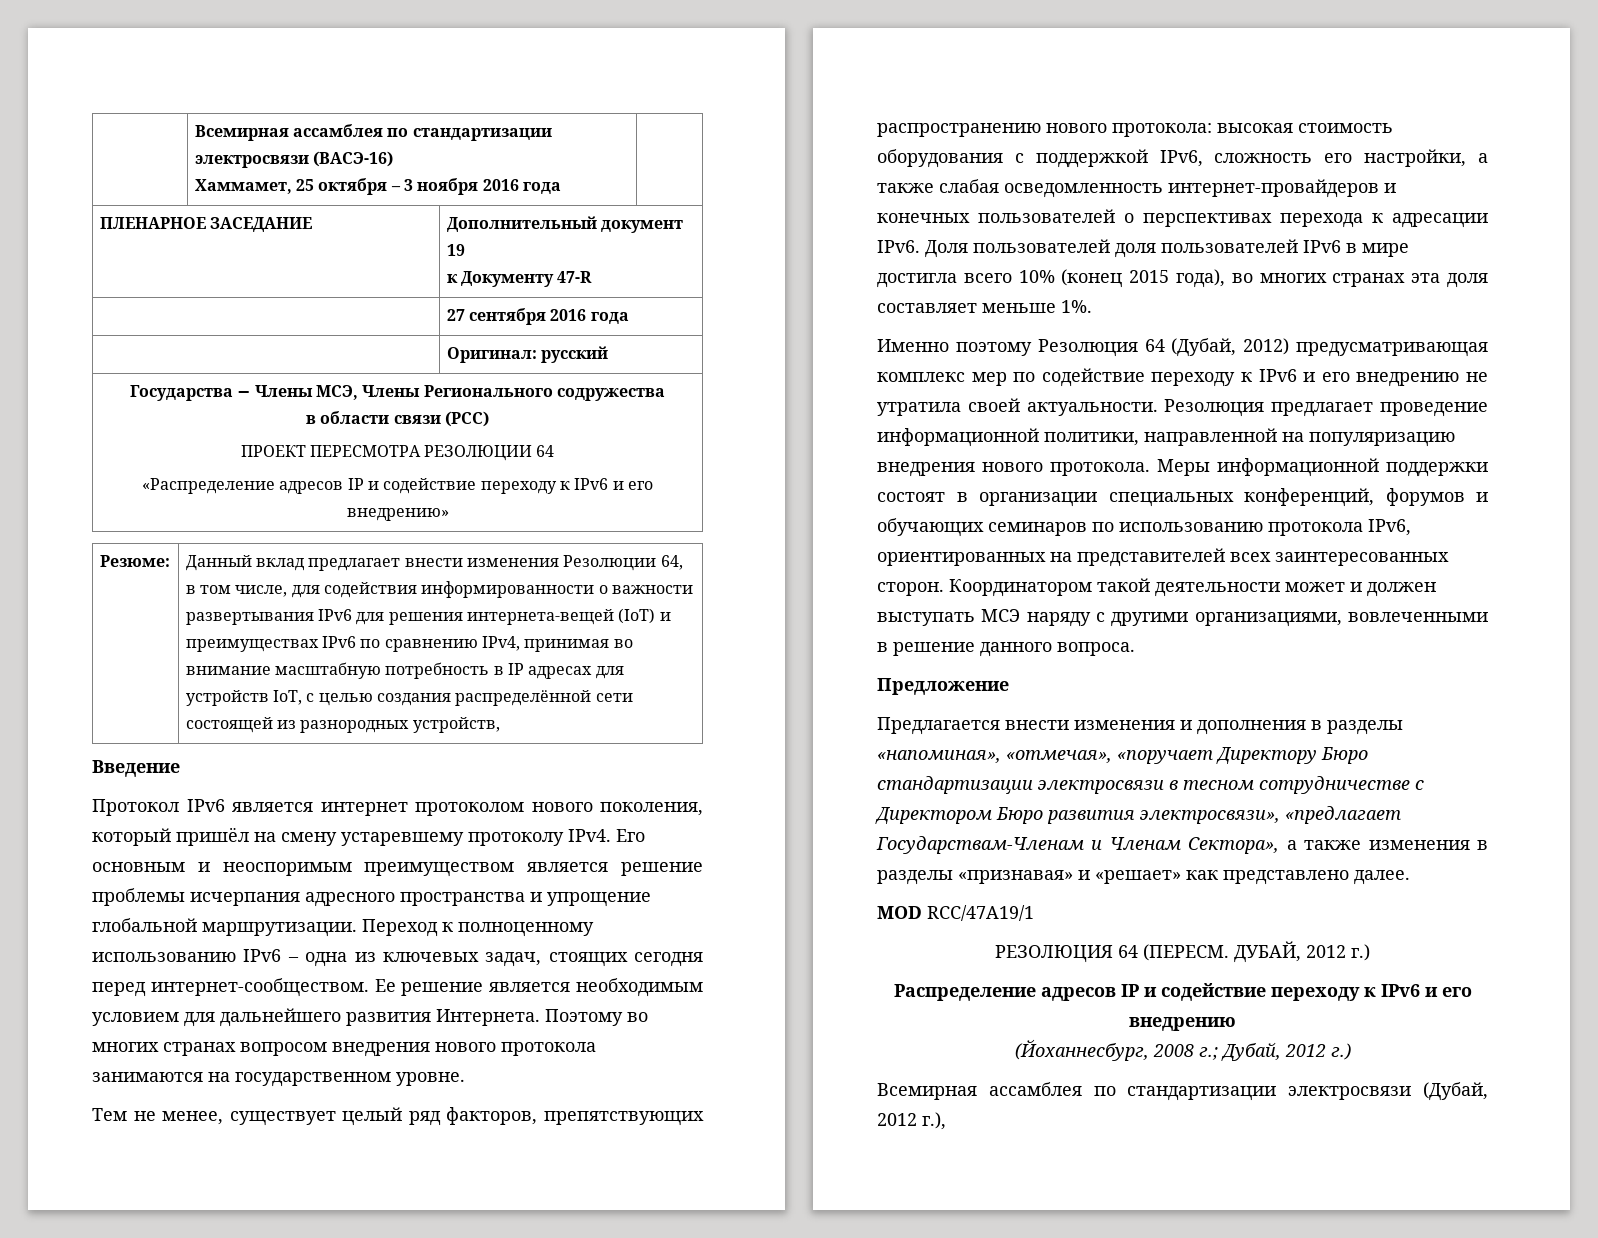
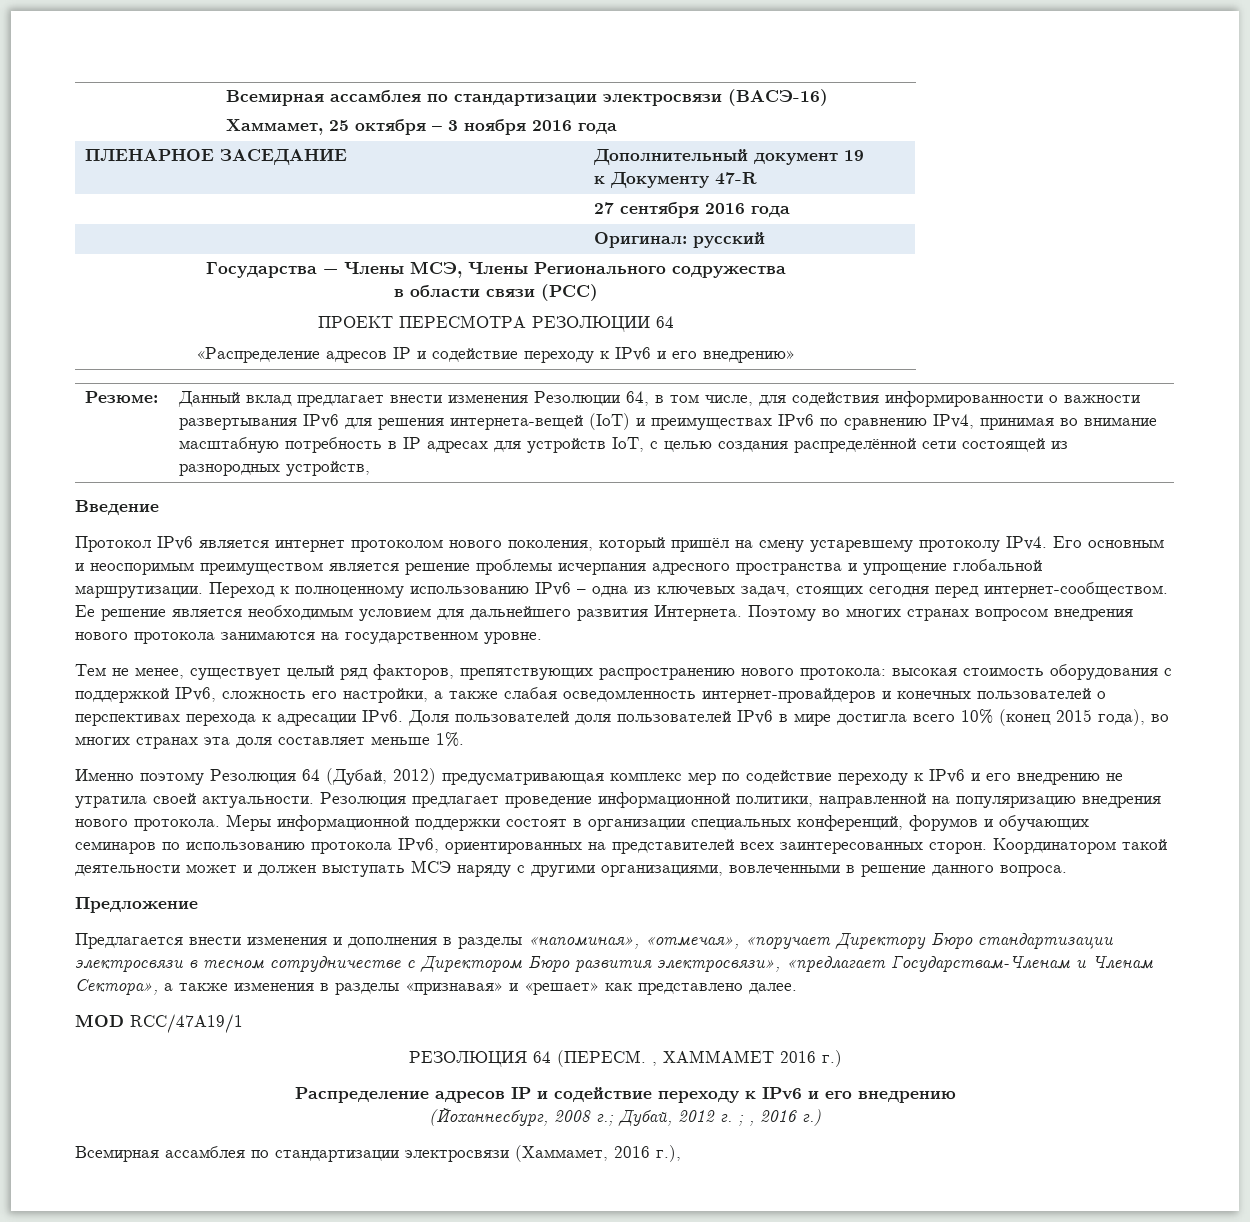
- РЕЗОЛЮЦИЯ 64 (ПЕРЕСМ. ДУБАЙ, 2012 г.)
+ РЕЗОЛЮЦИЯ 64 (ПЕРЕСМ. , ХАММАМЕТ 2016 г.)
- (Йоханнесбург, 2008 г.; Дубай, 2012 г.)
+ (Йоханнесбург, 2008 г.; Дубай, 2012 г. ; , 2016 г.)
- Всемирная ассамблея по стандартизации электросвязи (Дубай, 2012 г.),
+ Всемирная ассамблея по стандартизации электросвязи (Хаммамет, 2016 г.),

